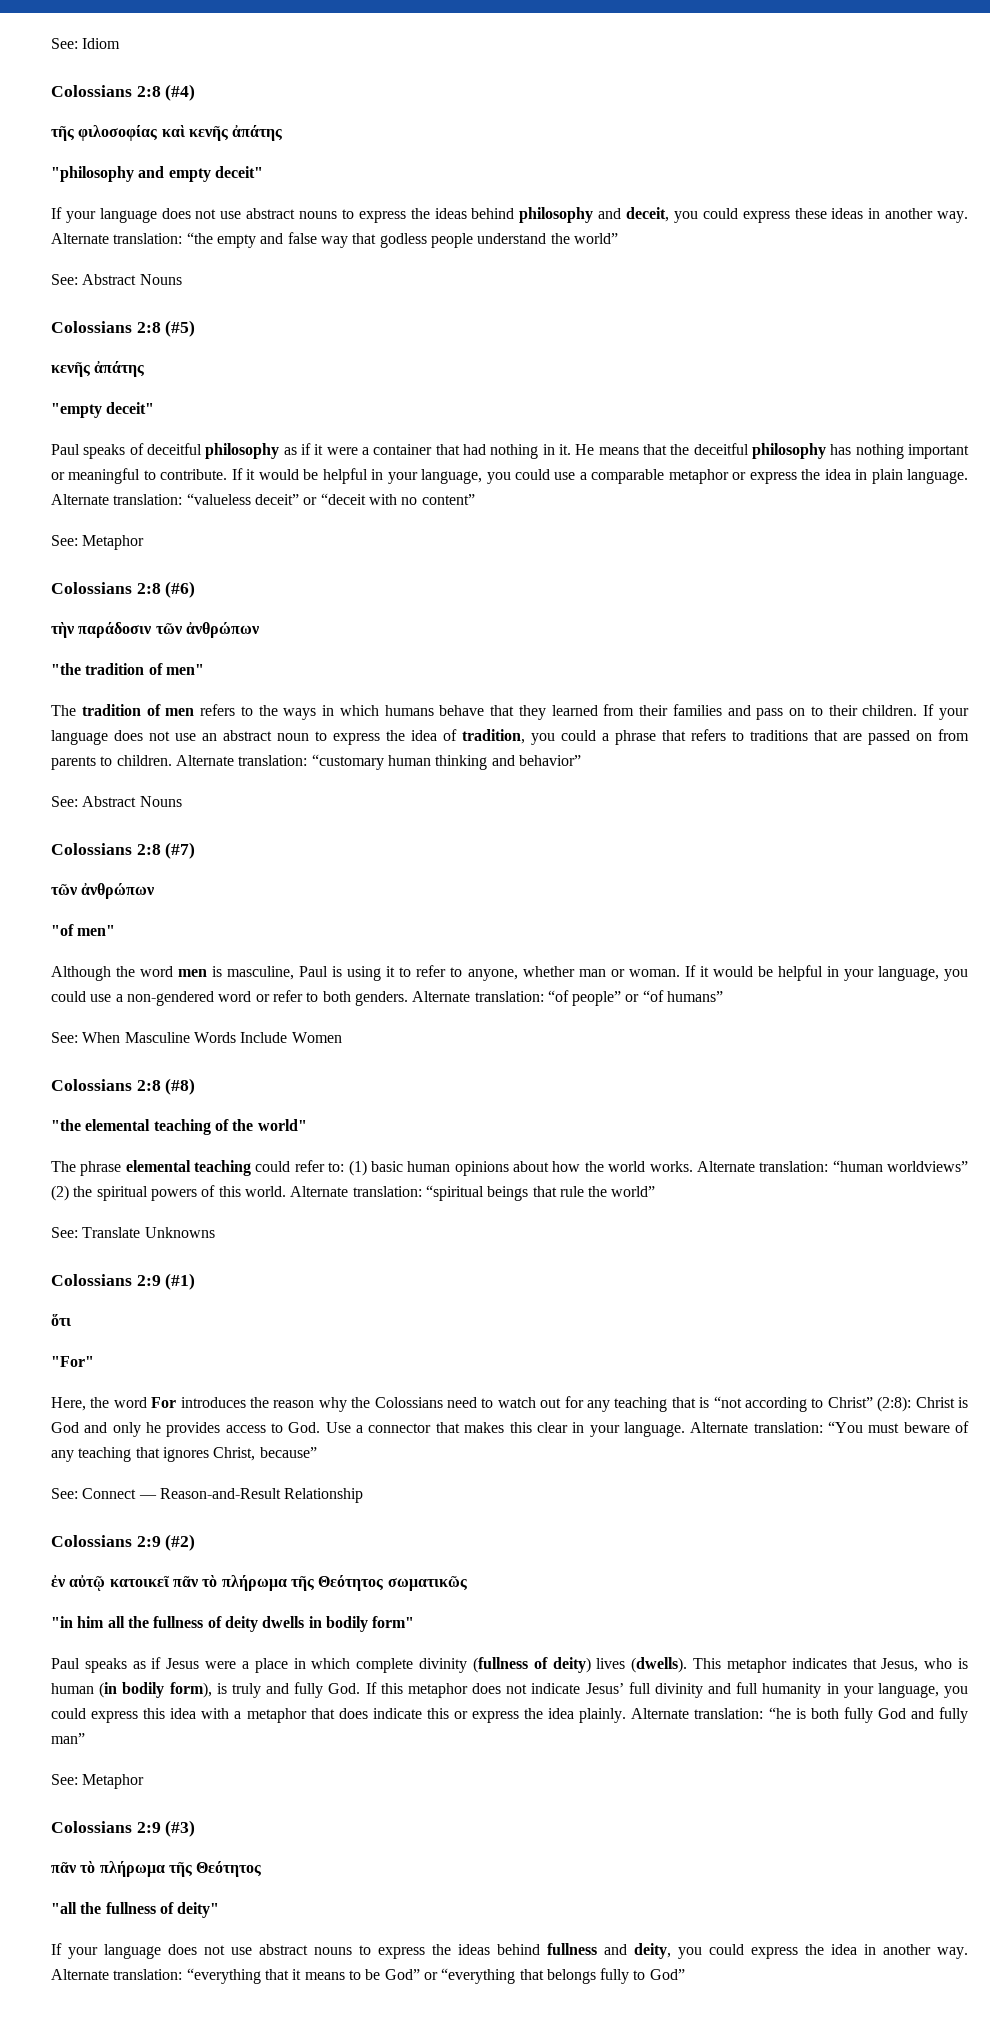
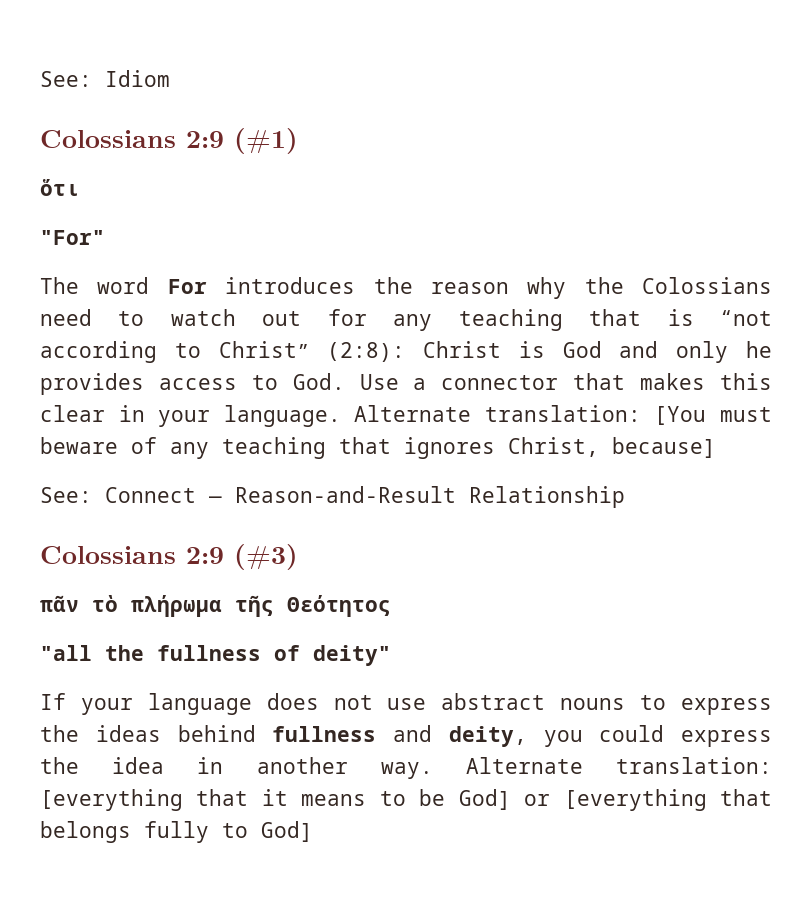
- Colossians 2:8 (#4)
- τῆς φιλοσοφίας καὶ κενῆς ἀπάτης
- "philosophy and empty deceit"
- If your language does not use abstract nouns to express the ideas behind philosophy and deceit, you could express these ideas in another way. Alternate translation: “the empty and false way that godless people understand the world”
- See: Abstract Nouns
- Colossians 2:8 (#5)
- κενῆς ἀπάτης
- "empty deceit"
- Paul speaks of deceitful philosophy as if it were a container that had nothing in it. He means that the deceitful philosophy has nothing important or meaningful to contribute. If it would be helpful in your language, you could use a comparable metaphor or express the idea in plain language. Alternate translation: “valueless deceit” or “deceit with no content”
- See: Metaphor
- Colossians 2:8 (#6)
- τὴν παράδοσιν τῶν ἀνθρώπων
- "the tradition of men"
- The tradition of men refers to the ways in which humans behave that they learned from their families and pass on to their children. If your language does not use an abstract noun to express the idea of tradition, you could a phrase that refers to traditions that are passed on from parents to children. Alternate translation: “customary human thinking and behavior”
- See: Abstract Nouns
- Colossians 2:8 (#7)
- τῶν ἀνθρώπων
- "of men"
- Although the word men is masculine, Paul is using it to refer to anyone, whether man or woman. If it would be helpful in your language, you could use a non-gendered word or refer to both genders. Alternate translation: “of people” or “of humans”
- See: When Masculine Words Include Women
- Colossians 2:8 (#8)
- "the elemental teaching of the world"
- The phrase elemental teaching could refer to: (1) basic human opinions about how the world works. Alternate translation: “human worldviews” (2) the spiritual powers of this world. Alternate translation: “spiritual beings that rule the world”
- See: Translate Unknowns
- Here, the word For introduces the reason why the Colossians need to watch out for any teaching that is “not according to Christ” (2:8): Christ is God and only he provides access to God. Use a connector that makes this clear in your language.
+ The word For introduces the reason why the Colossians need to watch out for any teaching that is “not according to Christ” (2:8): Christ is God and only he provides access to God. Use a connector that makes this clear in your language.
- Alternate translation: “You must beware of any teaching that ignores Christ, because”
+ Alternate translation: [You must beware of any teaching that ignores Christ, because]
- Colossians 2:9 (#2)
- ἐν αὐτῷ κατοικεῖ πᾶν τὸ πλήρωμα τῆς Θεότητος σωματικῶς
- "in him all the fullness of deity dwells in bodily form"
- Paul speaks as if Jesus were a place in which complete divinity (fullness of deity) lives (dwells). This metaphor indicates that Jesus, who is human (in bodily form), is truly and fully God. If this metaphor does not indicate Jesus’ full divinity and full humanity in your language, you could express this idea with a metaphor that does indicate this or express the idea plainly. Alternate translation: “he is both fully God and fully man”
- See: Metaphor
- Alternate translation: “everything that it means to be God” or “everything that belongs fully to God”
+ Alternate translation: [everything that it means to be God] or [everything that belongs fully to God]

